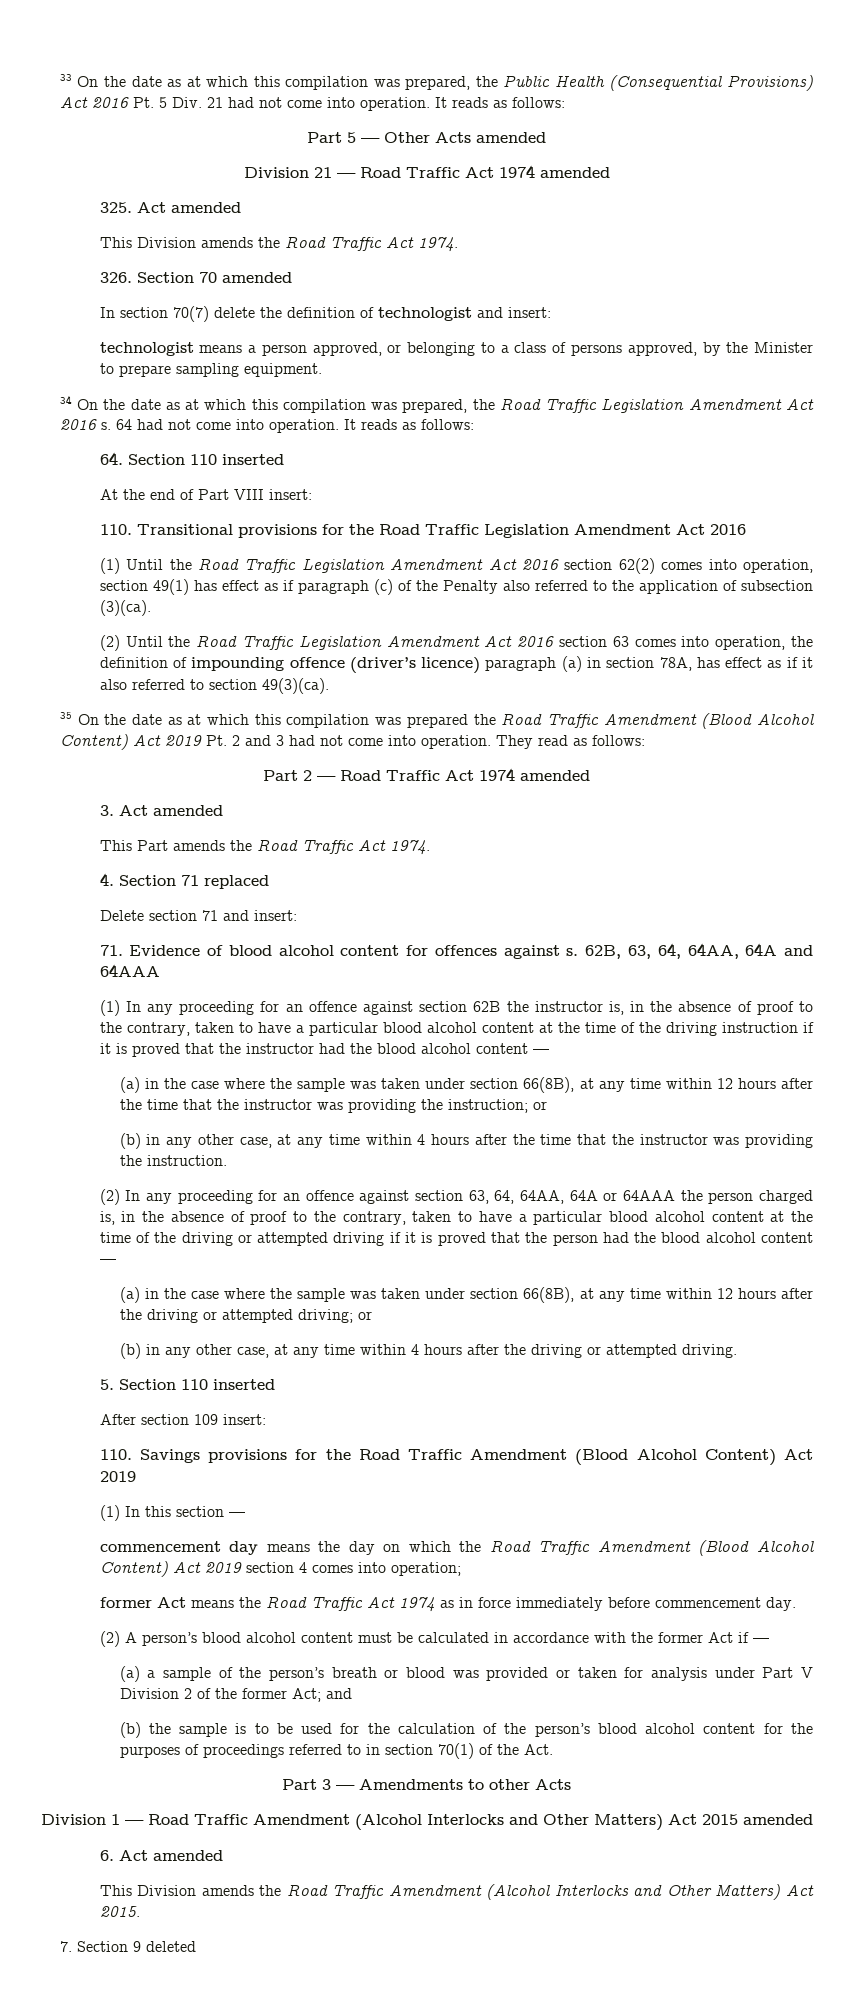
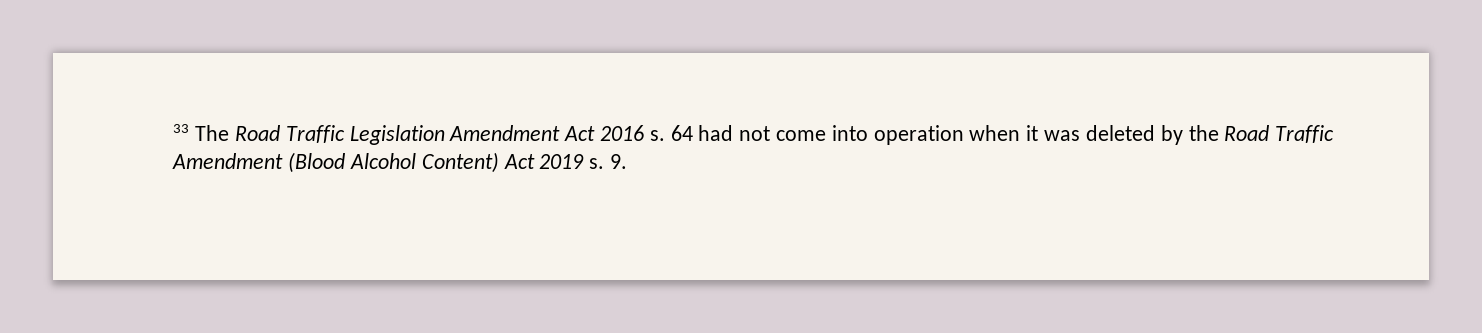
- 33 On the date as at which this compilation was prepared, the Public Health (Consequential Provisions) Act 2016 Pt. 5 Div. 21 had not come into operation. It reads as follows:
- Part 5 — Other Acts amended
- Division 21 — Road Traffic Act 1974 amended
- 325. Act amended
- This Division amends the Road Traffic Act 1974.
- 326. Section 70 amended
- In section 70(7) delete the definition of technologist and insert:
- technologist means a person approved, or belonging to a class of persons approved, by the Minister to prepare sampling equipment.
- 34 On the date as at which this compilation was prepared, the Road Traffic Legislation Amendment Act 2016 s.
+ 33 The Road Traffic Legislation Amendment Act 2016 s.
- 64 had not come into operation. It reads as follows:
- 64. Section 110 inserted
- At the end of Part VIII insert:
- 110. Transitional provisions for the Road Traffic Legislation Amendment Act 2016
- (1) Until the Road Traffic Legislation Amendment Act 2016 section 62(2) comes into operation, section 49(1) has effect as if paragraph (c) of the Penalty also referred to the application of subsection (3)(ca).
- (2) Until the Road Traffic Legislation Amendment Act 2016 section 63 comes into operation, the definition of impounding offence (driver’s licence) paragraph (a) in section 78A, has effect as if it also referred to section 49(3)(ca).
- 35 On the date as at which this compilation was prepared the Road Traffic Amendment (Blood Alcohol Content) Act 2019 Pt. 2 and 3 had not come into operation. They read as follows:
- Part 2 — Road Traffic Act 1974 amended
- 3. Act amended
- This Part amends the Road Traffic Act 1974.
- 4. Section 71 replaced
- Delete section 71 and insert:
- 71. Evidence of blood alcohol content for offences against s. 62B, 63, 64, 64AA, 64A and 64AAA
- (1) In any proceeding for an offence against section 62B the instructor is, in the absence of proof to the contrary, taken to have a particular blood alcohol content at the time of the driving instruction if it is proved that the instructor had the blood alcohol content —
- (a) in the case where the sample was taken under section 66(8B), at any time within 12 hours after the time that the instructor was providing the instruction; or
- (b) in any other case, at any time within 4 hours after the time that the instructor was providing the instruction.
- (2) In any proceeding for an offence against section 63, 64, 64AA, 64A or 64AAA the person charged is, in the absence of proof to the contrary, taken to have a particular blood alcohol content at the time of the driving or attempted driving if it is proved that the person had the blood alcohol content —
- (a) in the case where the sample was taken under section 66(8B), at any time within 12 hours after the driving or attempted driving; or
- (b) in any other case, at any time within 4 hours after the driving or attempted driving.
- 5. Section 110 inserted
- After section 109 insert:
- 110. Savings provisions for the Road Traffic Amendment (Blood Alcohol Content) Act 2019
- (1) In this section —
- commencement day means the day on which the Road Traffic Amendment (Blood Alcohol Content) Act 2019 section 4 comes into operation;
- former Act means the Road Traffic Act 1974 as in force immediately before commencement day.
- (2) A person’s blood alcohol content must be calculated in accordance with the former Act if —
- (a) a sample of the person’s breath or blood was provided or taken for analysis under Part V Division 2 of the former Act; and
- (b) the sample is to be used for the calculation of the person’s blood alcohol content for the purposes of proceedings referred to in section 70(1) of the Act.
- Part 3 — Amendments to other Acts
- Division 1 — Road Traffic Amendment (Alcohol Interlocks and Other Matters) Act 2015 amended
- 6. Act amended
- This Division amends the Road Traffic Amendment (Alcohol Interlocks and Other Matters) Act 2015.
- 7. Section 9 deleted
+ 64 had not come into operation when it was deleted by the Road Traffic Amendment (Blood Alcohol Content) Act 2019 s. 9.

